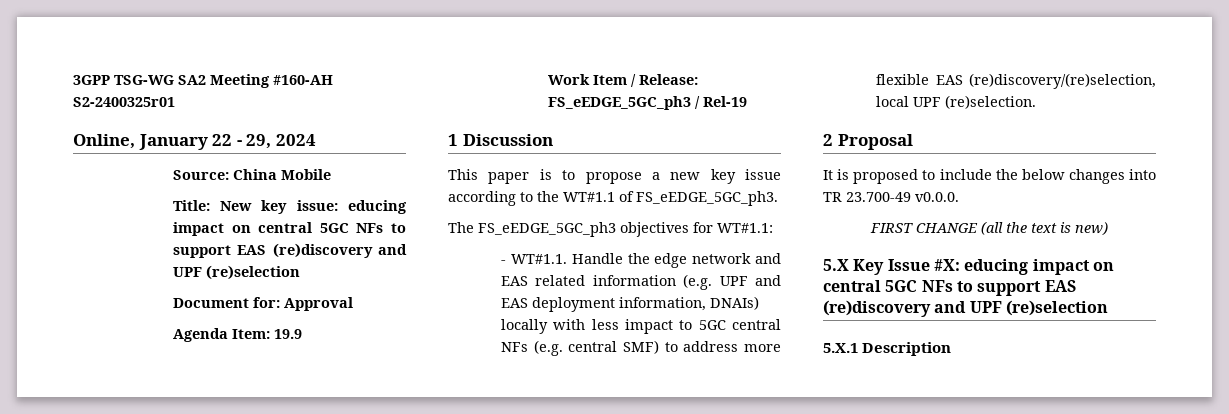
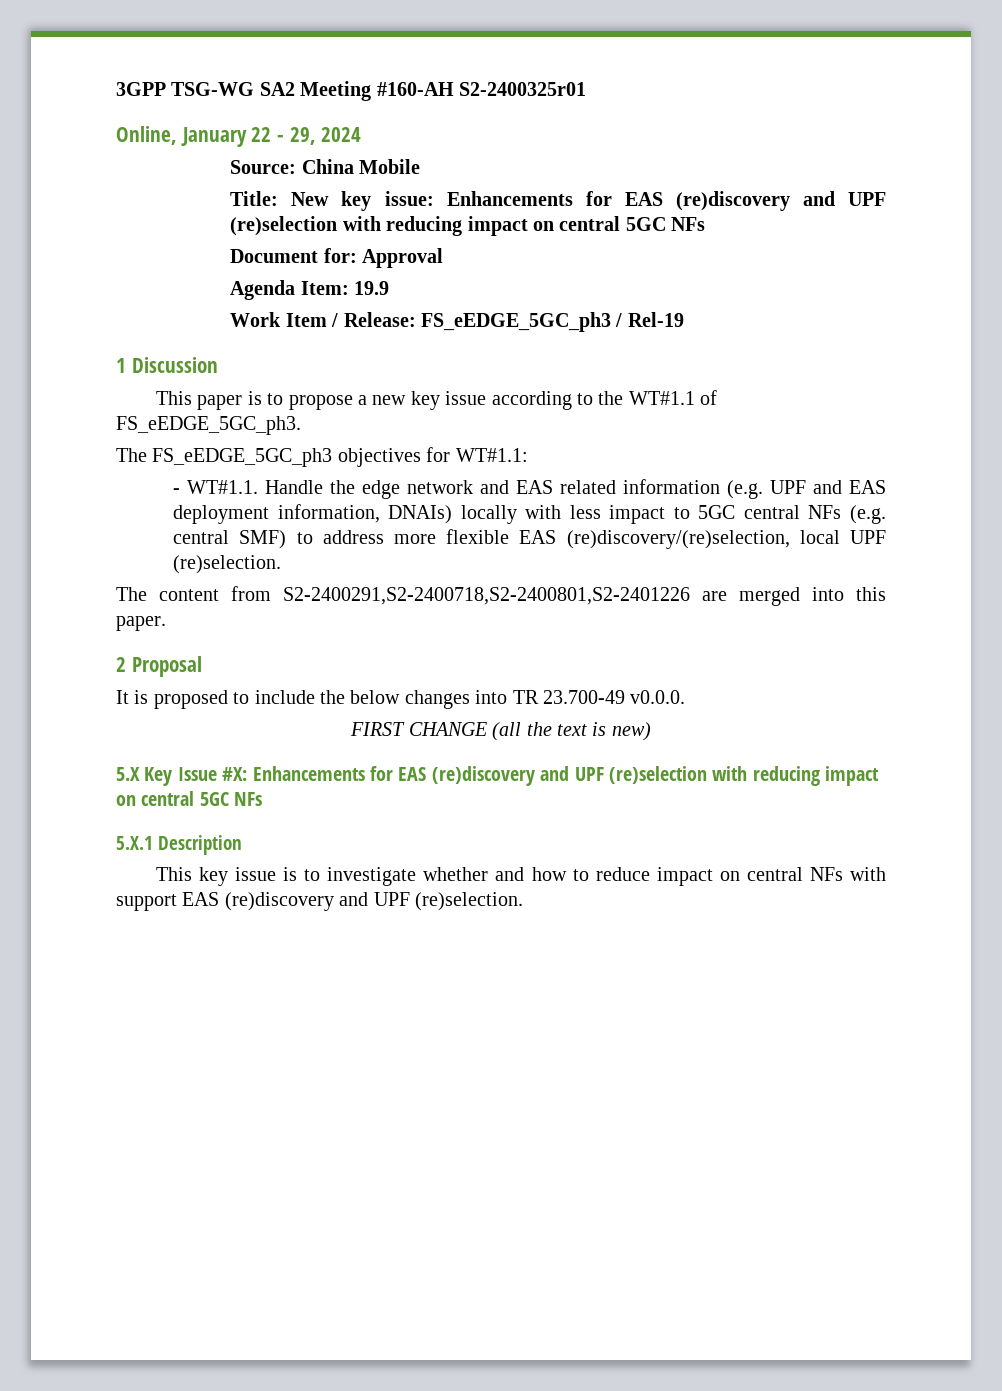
- Title: New key issue: educing impact on central 5GC NFs to support EAS (re)discovery and UPF (re)selection
+ Title: New key issue: Enhancements for EAS (re)discovery and UPF (re)selection with reducing impact on central 5GC NFs
+ The content from S2-2400291,S2-2400718,S2-2400801,S2-2401226 are merged into this paper.
- 5.X Key Issue #X: educing impact on central 5GC NFs to support EAS (re)discovery and UPF (re)selection
+ 5.X Key Issue #X: Enhancements for EAS (re)discovery and UPF (re)selection with reducing impact on central 5GC NFs
  5.X.1 Description
+ This key issue is to investigate whether and how to reduce impact on central NFs with support EAS (re)discovery and UPF (re)selection.

